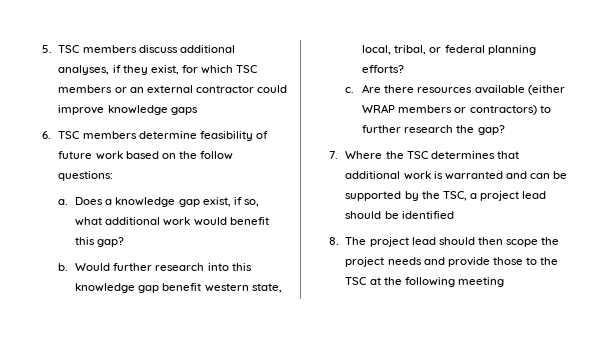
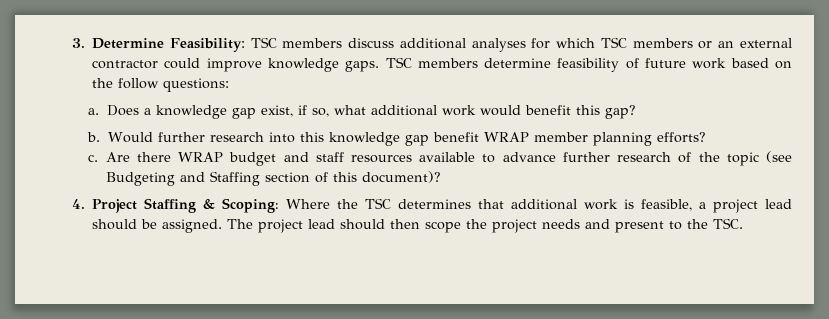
- 5. TSC members discuss additional analyses, if they exist, for which TSC members or an external contractor could improve knowledge gaps
- 6. TSC members determine feasibility of future work based on the follow questions:
+ 3. Determine Feasibility: TSC members discuss additional analyses for which TSC members or an external contractor could improve knowledge gaps. TSC members determine feasibility of future work based on the follow questions:
- Would further research into this knowledge gap benefit western state, local, tribal, or federal planning efforts?
+ Would further research into this knowledge gap benefit WRAP member planning efforts?
- Are there resources available (either WRAP members or contractors) to further research the gap?
- 7. Where the TSC determines that additional work is warranted and can be supported by the TSC, a project lead should be identified
- 8. The project lead should then scope the project needs and provide those to the TSC at the following meeting
+ Are there WRAP budget and staff resources available to advance further research of the topic (see Budgeting and Staffing section of this document)?
+ 4. Project Staffing & Scoping: Where the TSC determines that additional work is feasible, a project lead should be assigned. The project lead should then scope the project needs and present to the TSC.

